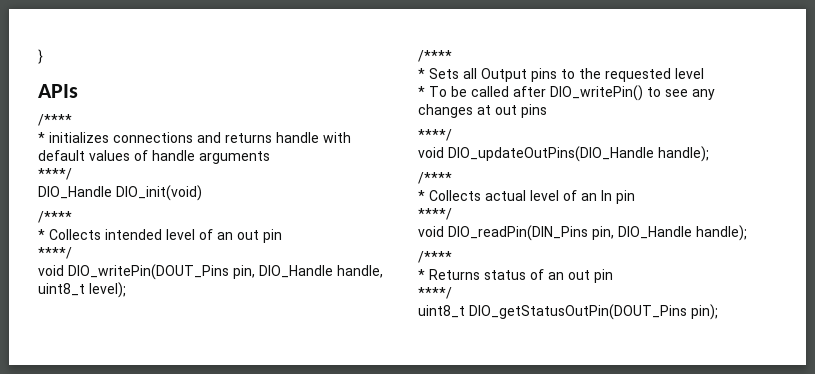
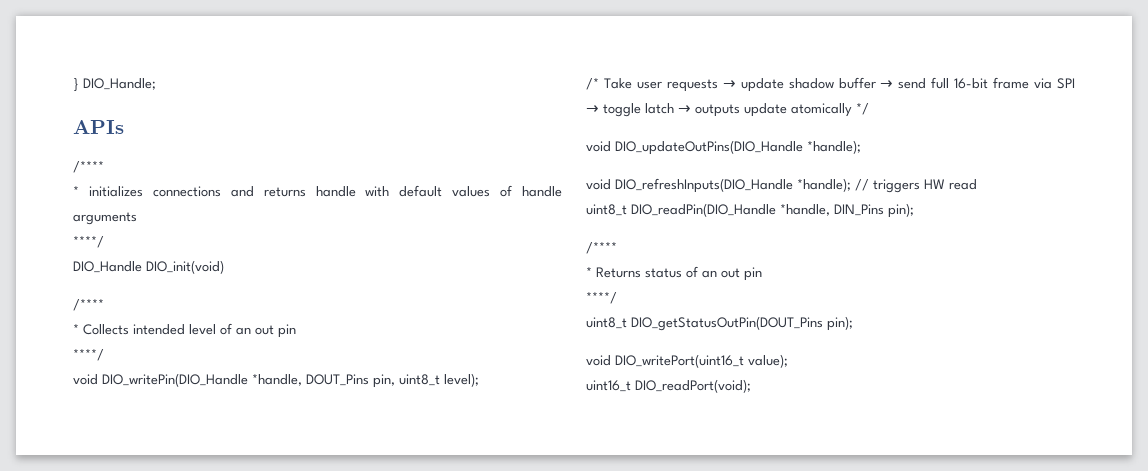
- }
+ } DIO_Handle;
- void DIO_writePin(DOUT_Pins pin, DIO_Handle handle, uint8_t level);
- /****
- * Sets all Output pins to the requested level
- * To be called after DIO_writePin() to see any changes at out pins
- ****/
- void DIO_updateOutPins(DIO_Handle handle);
- /****
- * Collects actual level of an In pin
- ****/
- void DIO_readPin(DIN_Pins pin, DIO_Handle handle);
+ void DIO_writePin(DIO_Handle *handle, DOUT_Pins pin, uint8_t level);
+ /* Take user requests → update shadow buffer → send full 16-bit frame via SPI → toggle latch → outputs update atomically */
+ void DIO_updateOutPins(DIO_Handle *handle);
+ void DIO_refreshInputs(DIO_Handle *handle); // triggers HW read
+ uint8_t DIO_readPin(DIO_Handle *handle, DIN_Pins pin);
+ void DIO_writePort(uint16_t value);
+ uint16_t DIO_readPort(void);

